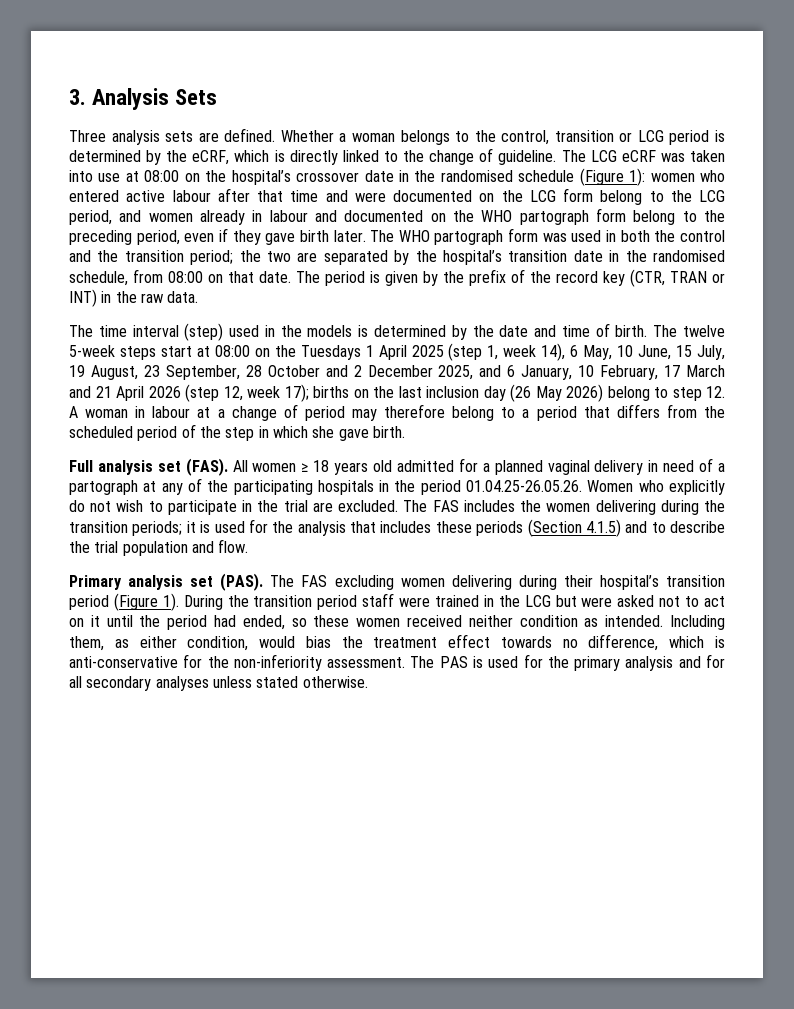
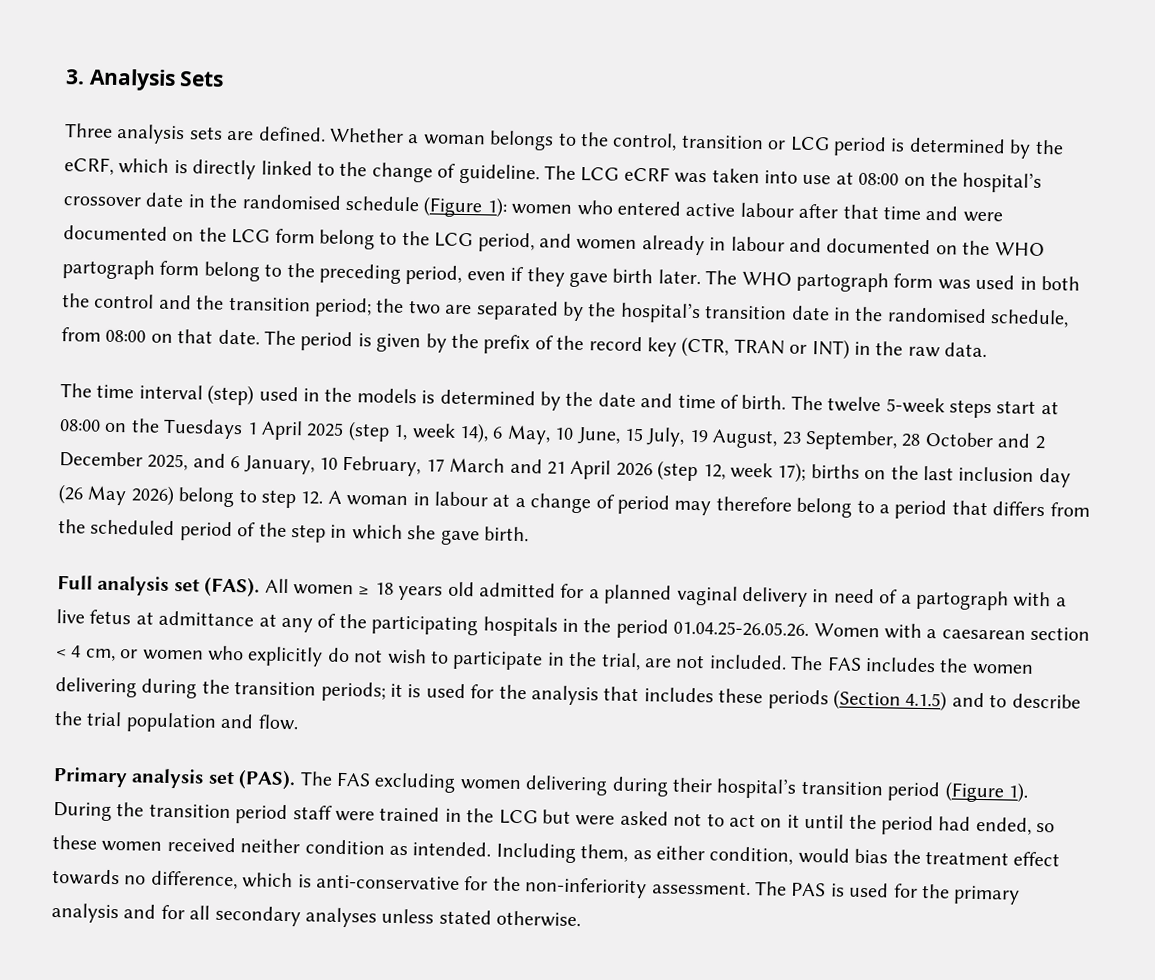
- All women ≥ 18 years old admitted for a planned vaginal delivery in need of a partograph at any of the participating hospitals in the period 01.04.25-26.05.26. Women who explicitly do not wish to participate in the trial are excluded.
+ All women ≥ 18 years old admitted for a planned vaginal delivery in need of a partograph with a live fetus at admittance at any of the participating hospitals in the period 01.04.25-26.05.26. Women with a caesarean section < 4 cm, or women who explicitly do not wish to participate in the trial, are not included.

